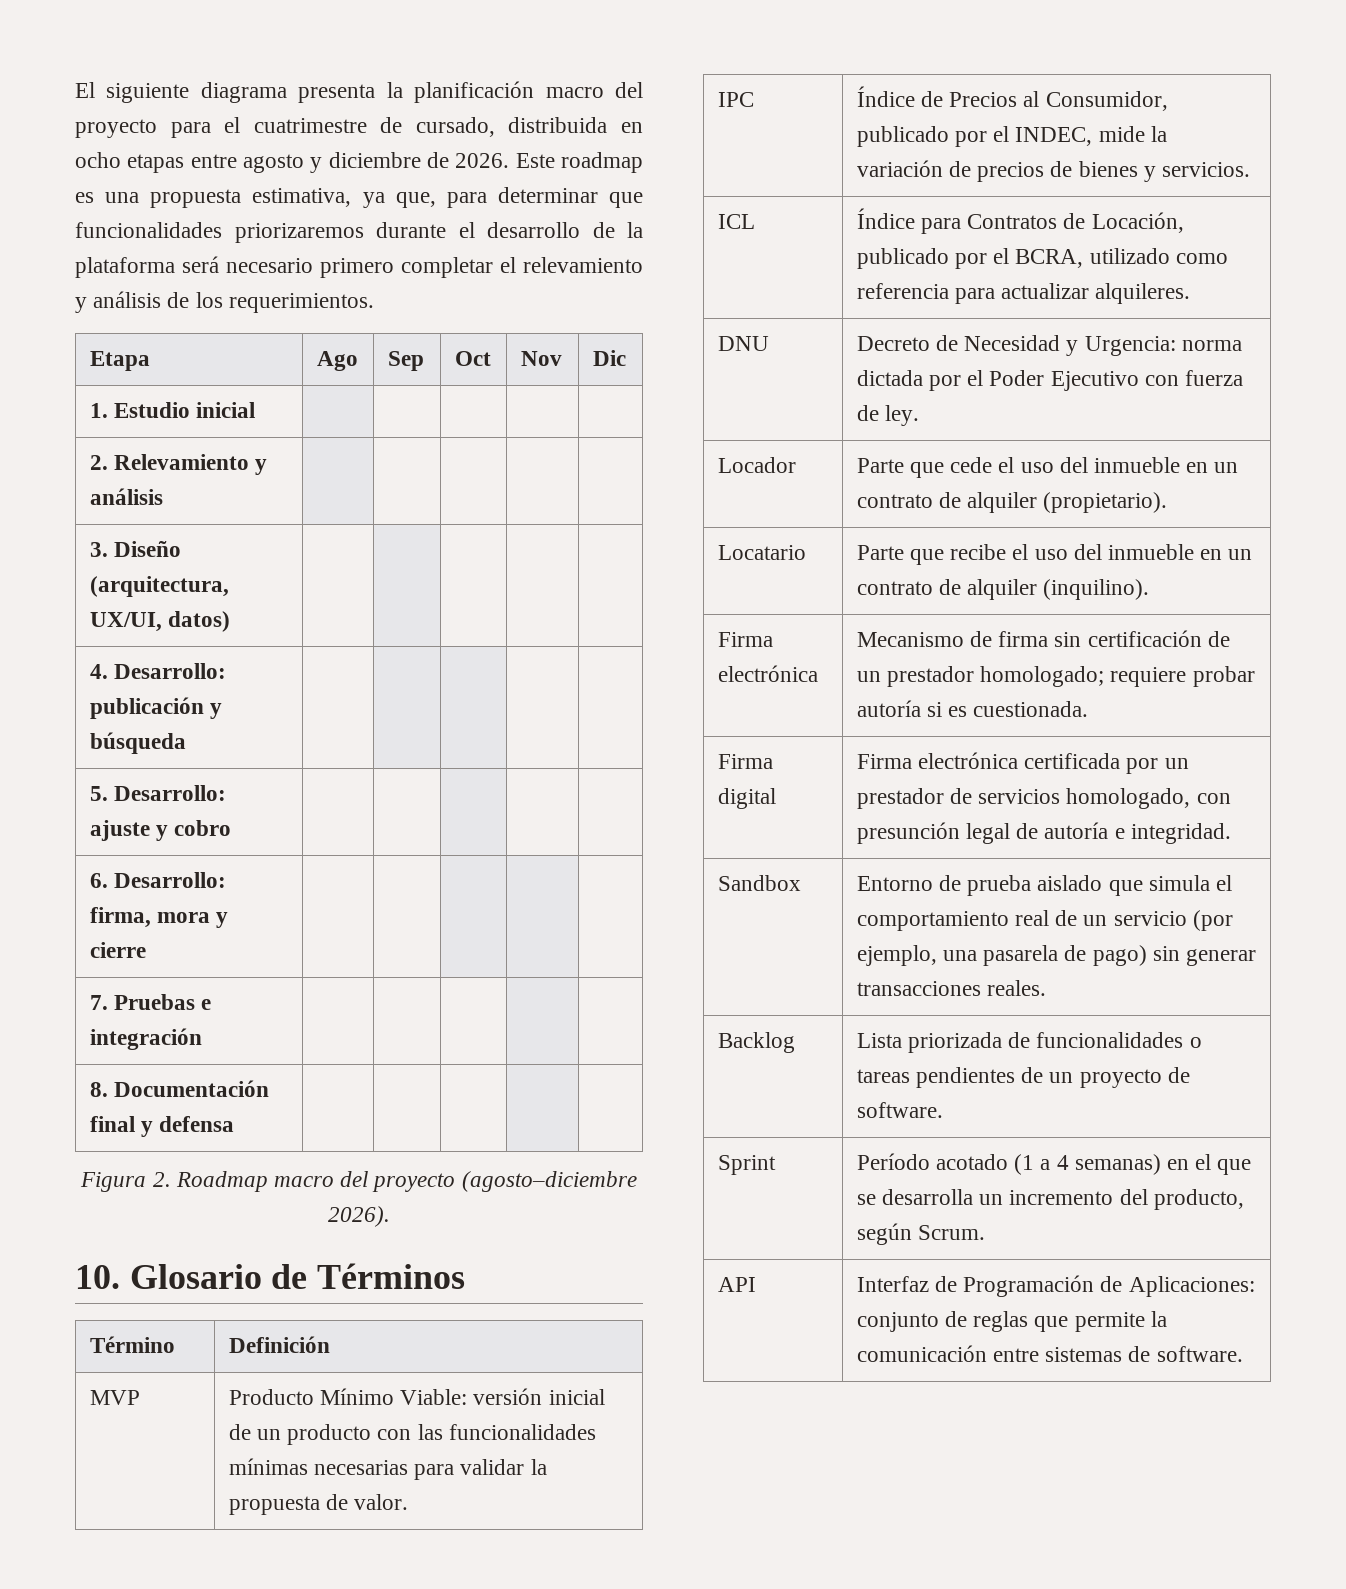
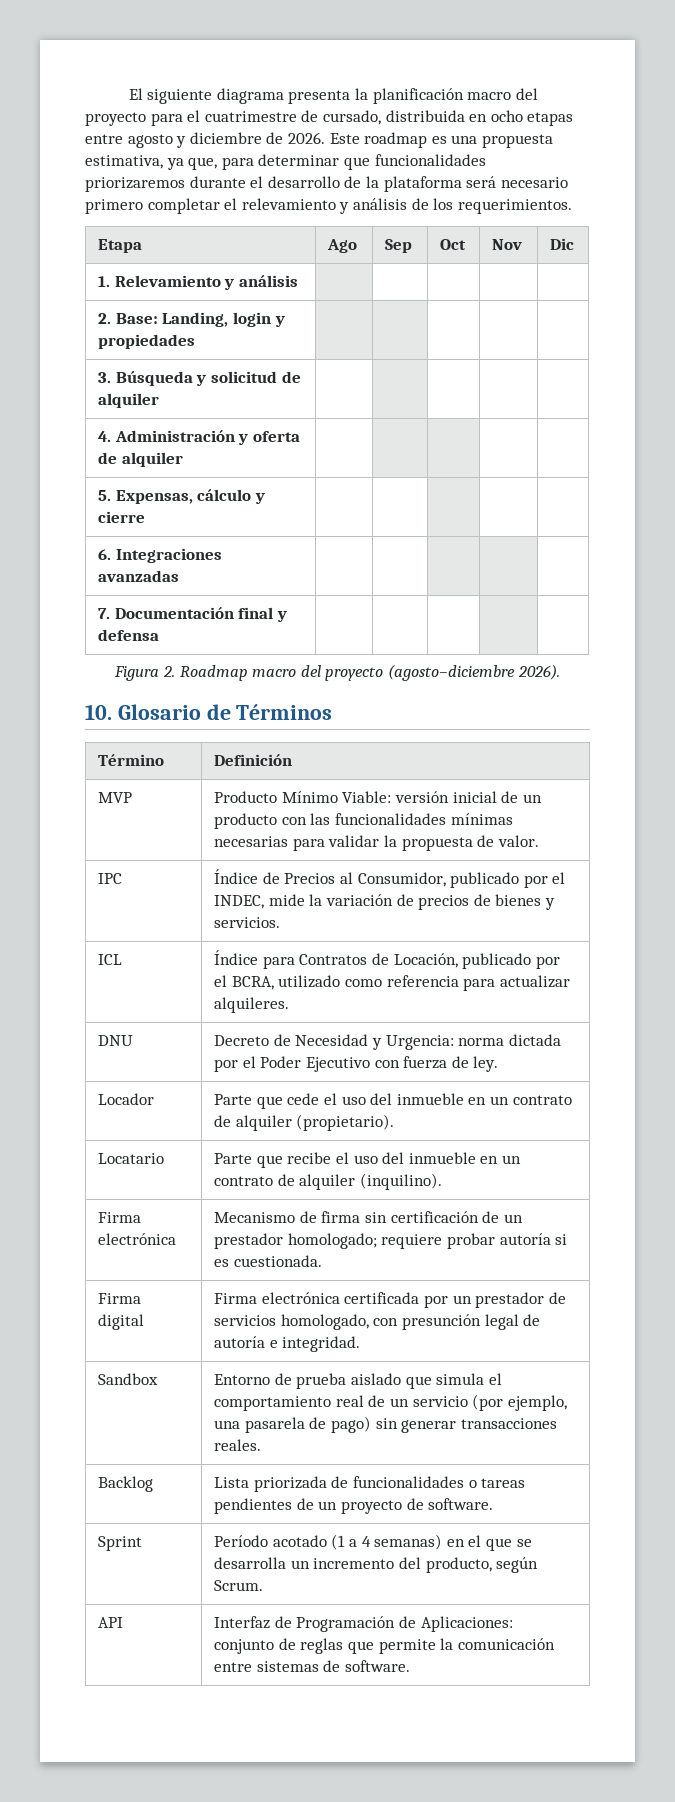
- 1. Estudio inicial | | | | |
- 2. Relevamiento y análisis | | | | |
+ 1. Relevamiento y análisis | | | | |
- 3. Diseño (arquitectura, UX/UI, datos) | | | | |
- 4. Desarrollo: publicación y búsqueda | | | | |
- 5. Desarrollo: ajuste y cobro | | | | |
- 6. Desarrollo: firma, mora y cierre | | | | |
- 7. Pruebas e integración | | | | |
- 8. Documentación final y defensa | | | | |
+ 2. Base: Landing, login y propiedades | | | | |
+ 3. Búsqueda y solicitud de alquiler | | | | |
+ 4. Administración y oferta de alquiler | | | | |
+ 5. Expensas, cálculo y cierre | | | | |
+ 6. Integraciones avanzadas | | | | |
+ 7. Documentación final y defensa | | | | |

